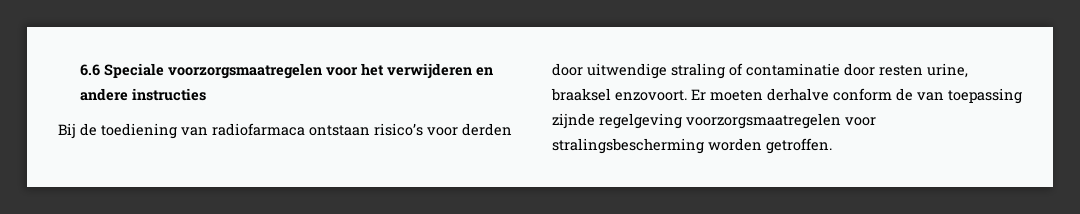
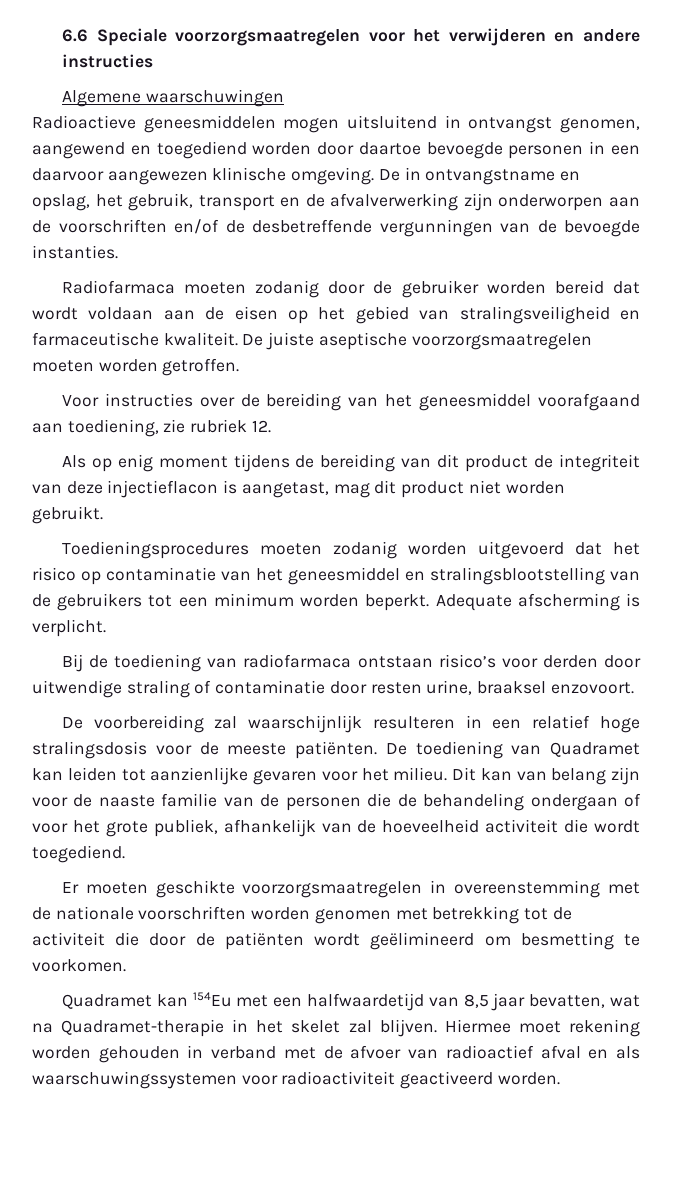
+ Algemene waarschuwingen
+ Radioactieve geneesmiddelen mogen uitsluitend in ontvangst genomen, aangewend en toegediend worden door daartoe bevoegde personen in een daarvoor aangewezen klinische omgeving. De in ontvangstname en opslag, het gebruik, transport en de afvalverwerking zijn onderworpen aan de voorschriften en/of de desbetreffende vergunningen van de bevoegde instanties.
+ Radiofarmaca moeten zodanig door de gebruiker worden bereid dat wordt voldaan aan de eisen op het gebied van stralingsveiligheid en farmaceutische kwaliteit. De juiste aseptische voorzorgsmaatregelen moeten worden getroffen.
+ Voor instructies over de bereiding van het geneesmiddel voorafgaand aan toediening, zie rubriek 12.
+ Als op enig moment tijdens de bereiding van dit product de integriteit van deze injectieflacon is aangetast, mag dit product niet worden gebruikt.
+ Toedieningsprocedures moeten zodanig worden uitgevoerd dat het risico op contaminatie van het geneesmiddel en stralingsblootstelling van de gebruikers tot een minimum worden beperkt. Adequate afscherming is verplicht.
- Bij de toediening van radiofarmaca ontstaan risico’s voor derden door uitwendige straling of contaminatie door resten urine, braaksel enzovoort. Er moeten derhalve conform de van toepassing zijnde regelgeving voorzorgsmaatregelen voor stralingsbescherming worden getroffen.
+ Bij de toediening van radiofarmaca ontstaan risico’s voor derden door uitwendige straling of contaminatie door resten urine, braaksel enzovoort.
+ De voorbereiding zal waarschijnlijk resulteren in een relatief hoge stralingsdosis voor de meeste patiënten. De toediening van Quadramet kan leiden tot aanzienlijke gevaren voor het milieu. Dit kan van belang zijn voor de naaste familie van de personen die de behandeling ondergaan of voor het grote publiek, afhankelijk van de hoeveelheid activiteit die wordt toegediend.
+ Er moeten geschikte voorzorgsmaatregelen in overeenstemming met de nationale voorschriften worden genomen met betrekking tot de activiteit die door de patiënten wordt geëlimineerd om besmetting te voorkomen.
+ Quadramet kan 154Eu met een halfwaardetijd van 8,5 jaar bevatten, wat na Quadramet-therapie in het skelet zal blijven. Hiermee moet rekening worden gehouden in verband met de afvoer van radioactief afval en als waarschuwingssystemen voor radioactiviteit geactiveerd worden.

